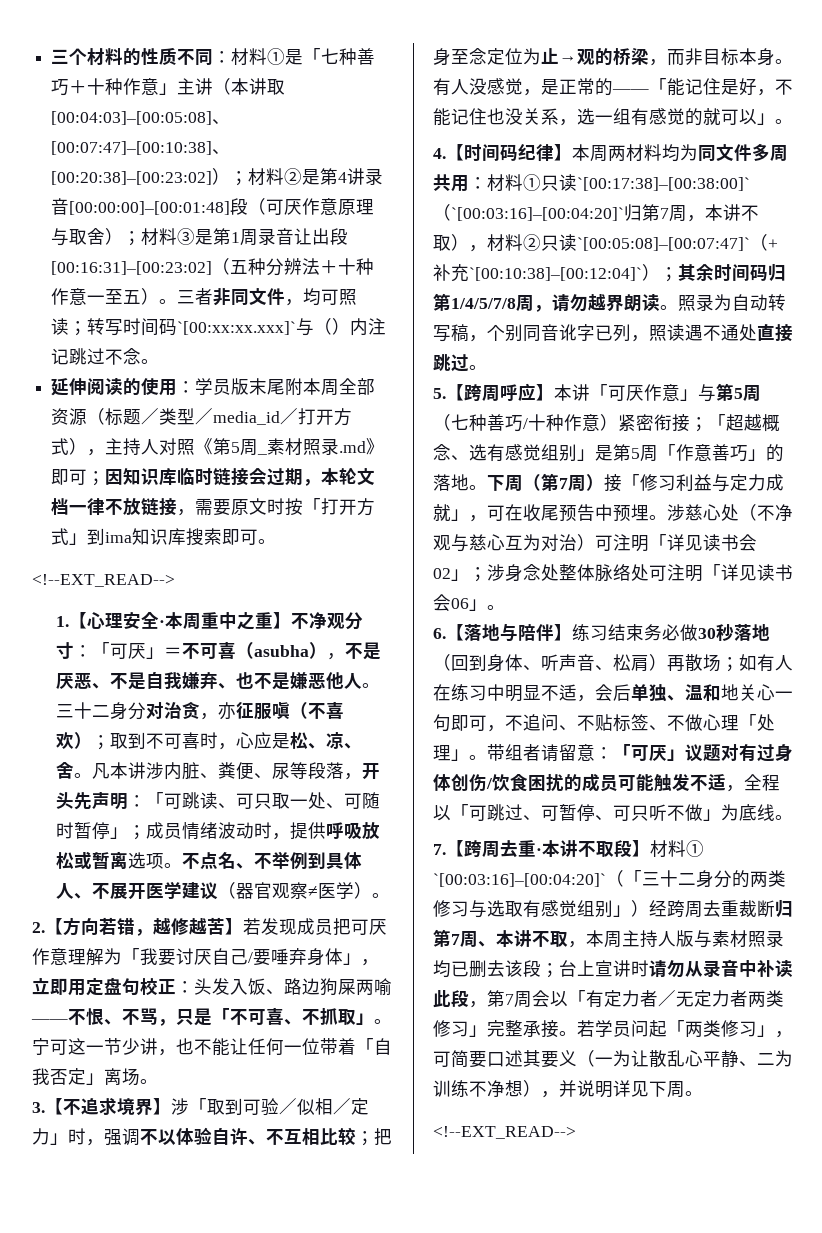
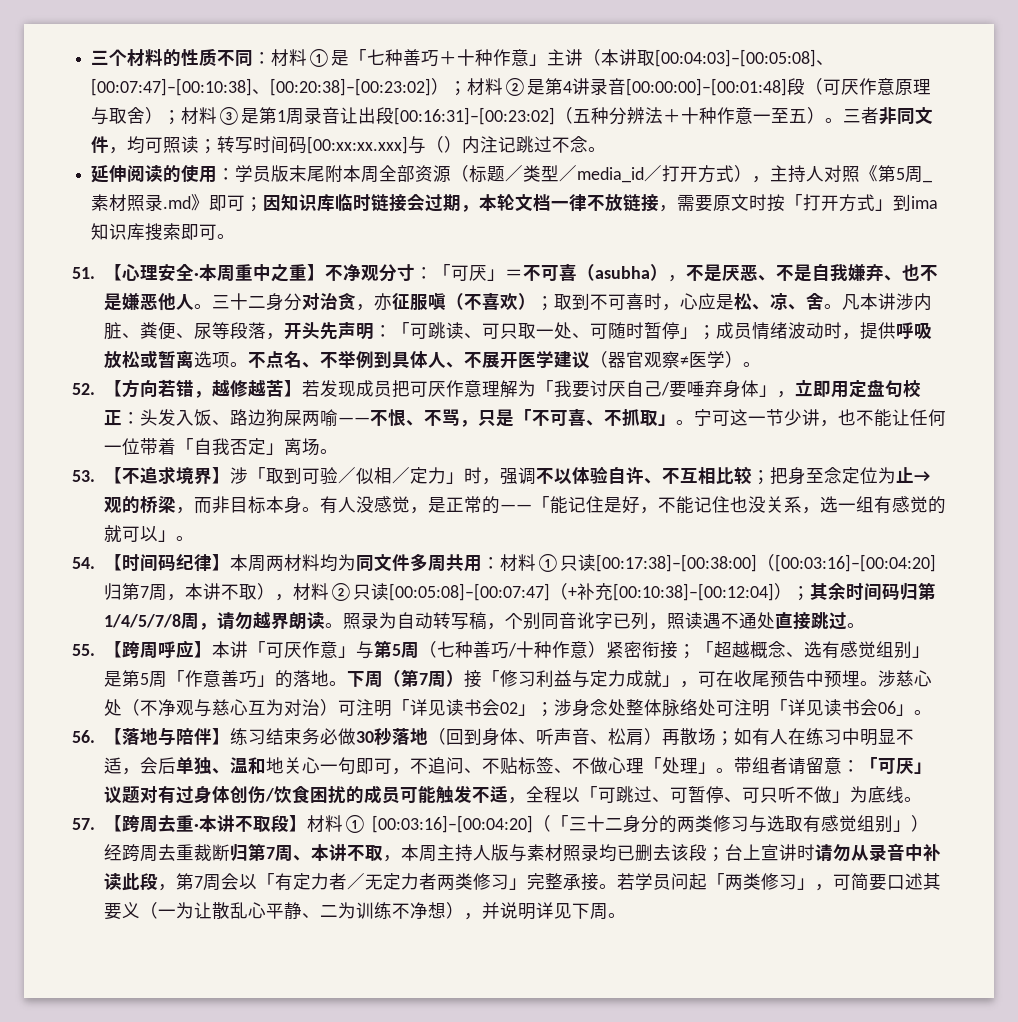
- 三者非同文件，均可照读；转写时间码`[00:xx:xx.xxx]`与（）内注记跳过不念。
+ 三者非同文件，均可照读；转写时间码[00:xx:xx.xxx]与（）内注记跳过不念。
  因知识库临时链接会过期，本轮文档一律不放链接，需要原文时按「打开方式」到ima知识库搜索即可。
- <!--EXT_READ-->
- 1.【心理安全·本周重中之重】不净观分寸：
+ 51.【心理安全·本周重中之重】不净观分寸：
- 2.【方向若错，越修越苦】若发现成员把可厌作意理解为「我要讨厌自己/要唾弃身体」，立即用定盘句校正：头发入饭、路边狗屎两喻——不恨、不骂，只是「不可喜、不抓取」。
+ 52.【方向若错，越修越苦】若发现成员把可厌作意理解为「我要讨厌自己/要唾弃身体」，立即用定盘句校正：头发入饭、路边狗屎两喻——不恨、不骂，只是「不可喜、不抓取」。
- 3.【不追求境界】涉「取到可验／似相／定力」时，强调不以体验自许、不互相比较；把身至念定位为止→观的桥梁，而非目标本身。
+ 53.【不追求境界】涉「取到可验／似相／定力」时，强调不以体验自许、不互相比较；把身至念定位为止→观的桥梁，而非目标本身。
- 4.【时间码纪律】本周两材料均为同文件多周共用：材料①只读`[00:17:38]–[00:38:00]`（`[00:03:16]–[00:04:20]`归第7周，本讲不取），材料②只读`[00:05:08]–[00:07:47]`（+补充`[00:10:38]–[00:12:04]`）；其余时间码归第1/4/5/7/8周，请勿越界朗读。
+ 54.【时间码纪律】本周两材料均为同文件多周共用：材料①只读[00:17:38]–[00:38:00]（[00:03:16]–[00:04:20]归第7周，本讲不取），材料②只读[00:05:08]–[00:07:47]（+补充[00:10:38]–[00:12:04]）；其余时间码归第1/4/5/7/8周，请勿越界朗读。
- 5.【跨周呼应】本讲「可厌作意」与第5周（七种善巧/十种作意）紧密衔接；「超越概念、选有感觉组别」是第5周「作意善巧」的落地。
+ 55.【跨周呼应】本讲「可厌作意」与第5周（七种善巧/十种作意）紧密衔接；「超越概念、选有感觉组别」是第5周「作意善巧」的落地。
- 6.【落地与陪伴】练习结束务必做30秒落地（回到身体、听声音、松肩）再散场；如有人在练习中明显不适，会后单独、温和地关心一句即可，不追问、不贴标签、不做心理「处理」。
+ 56.【落地与陪伴】练习结束务必做30秒落地（回到身体、听声音、松肩）再散场；如有人在练习中明显不适，会后单独、温和地关心一句即可，不追问、不贴标签、不做心理「处理」。
- 7.【跨周去重·本讲不取段】材料① `[00:03:16]–[00:04:20]`（「三十二身分的两类修习与选取有感觉组别」）经跨周去重裁断归第7周、本讲不取，本周主持人版与素材照录均已删去该段；台上宣讲时请勿从录音中补读此段，第7周会以「有定力者／无定力者两类修习」完整承接。
+ 57.【跨周去重·本讲不取段】材料① [00:03:16]–[00:04:20]（「三十二身分的两类修习与选取有感觉组别」）经跨周去重裁断归第7周、本讲不取，本周主持人版与素材照录均已删去该段；台上宣讲时请勿从录音中补读此段，第7周会以「有定力者／无定力者两类修习」完整承接。
  若学员问起「两类修习」，可简要口述其要义（一为让散乱心平静、二为训练不净想），并说明详见下周。
- <!--EXT_READ-->

